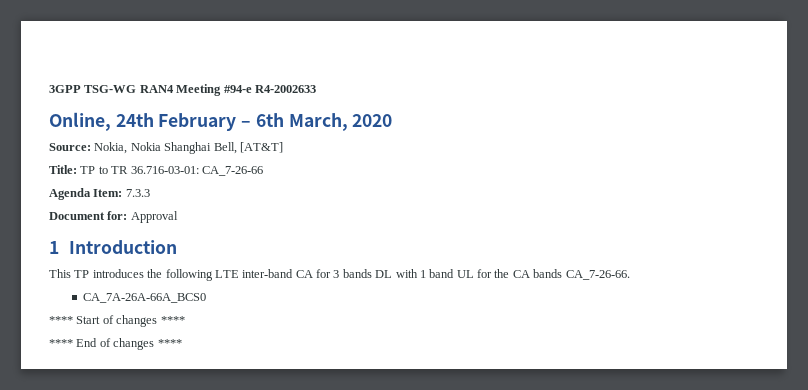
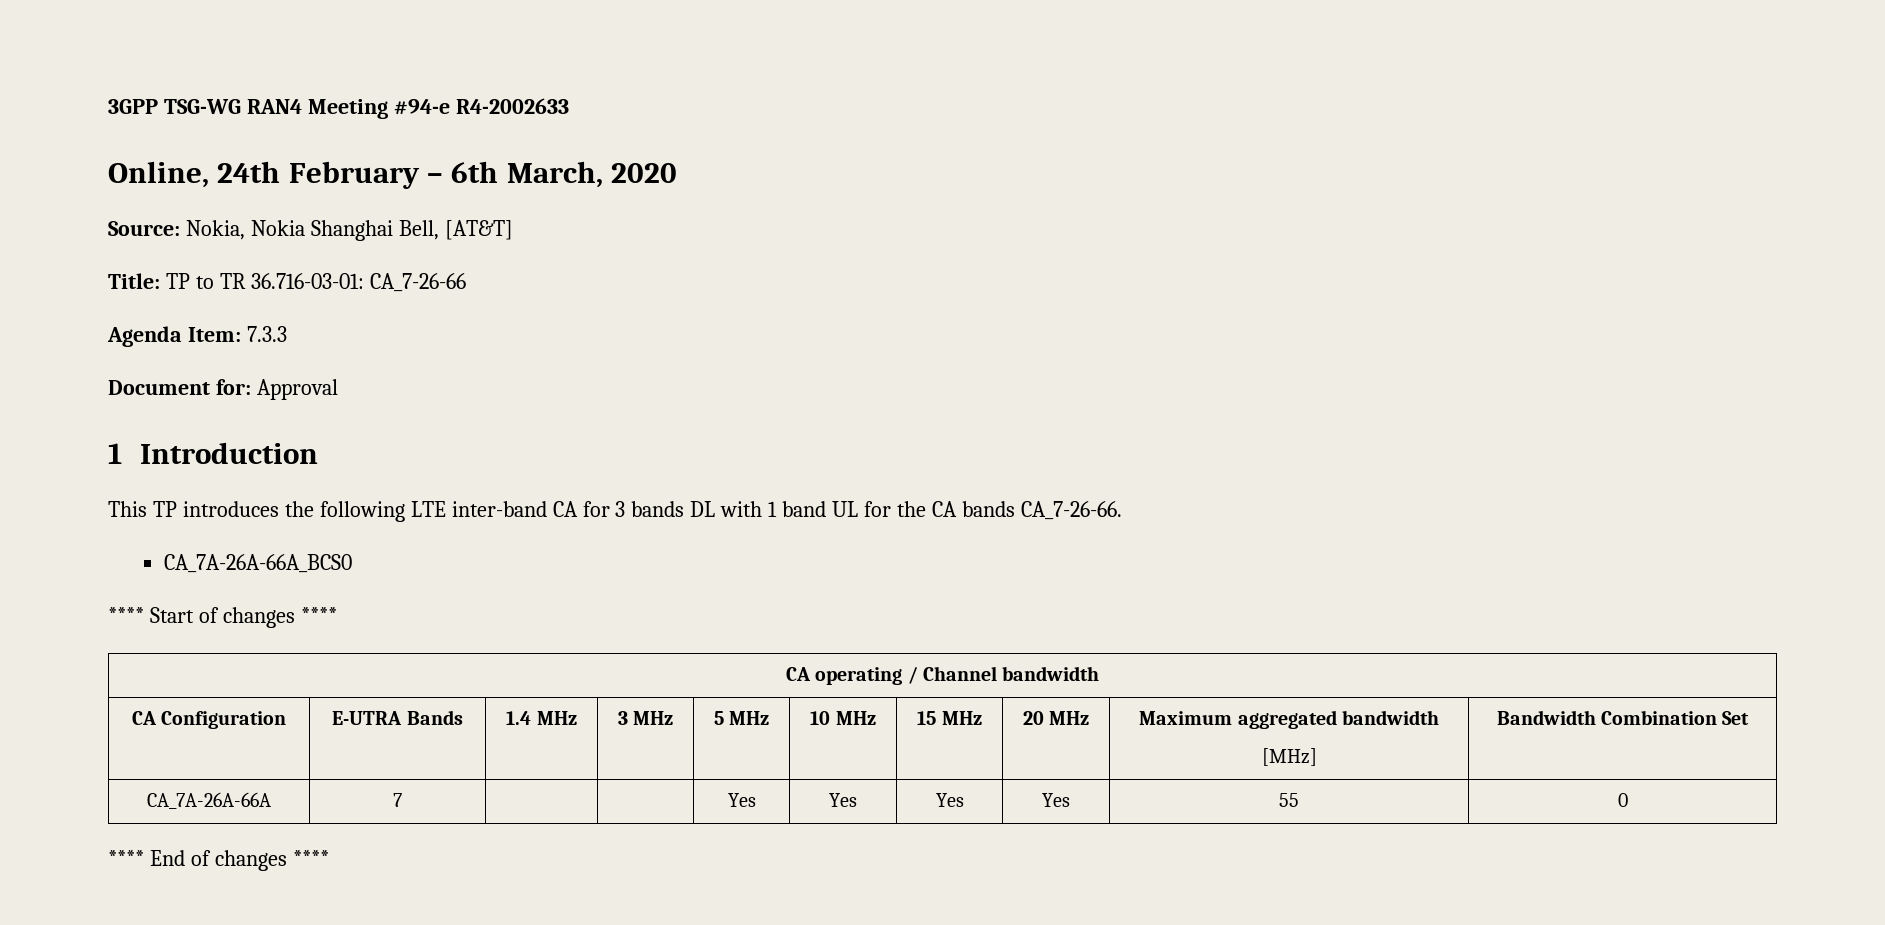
+ CA operating / Channel bandwidth
+ CA Configuration | E-UTRA Bands | 1.4 MHz | 3 MHz | 5 MHz | 10 MHz | 15 MHz | 20 MHz | Maximum aggregated bandwidth
+ [MHz] | Bandwidth Combination Set
+ CA_7A-26A-66A | 7 | | | Yes | Yes | Yes | Yes | 55 | 0

